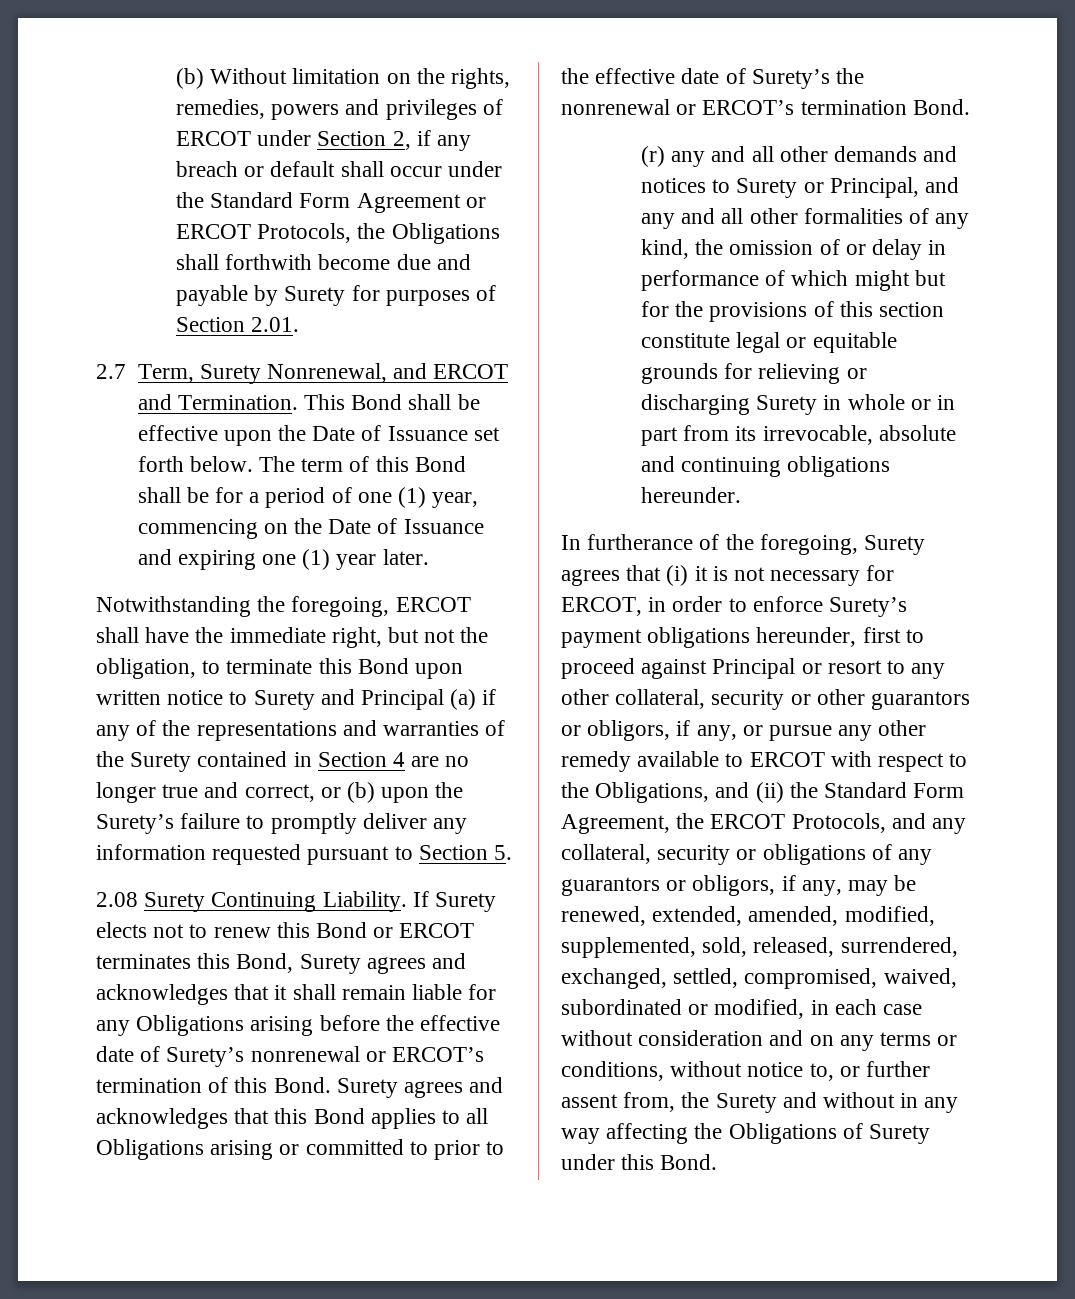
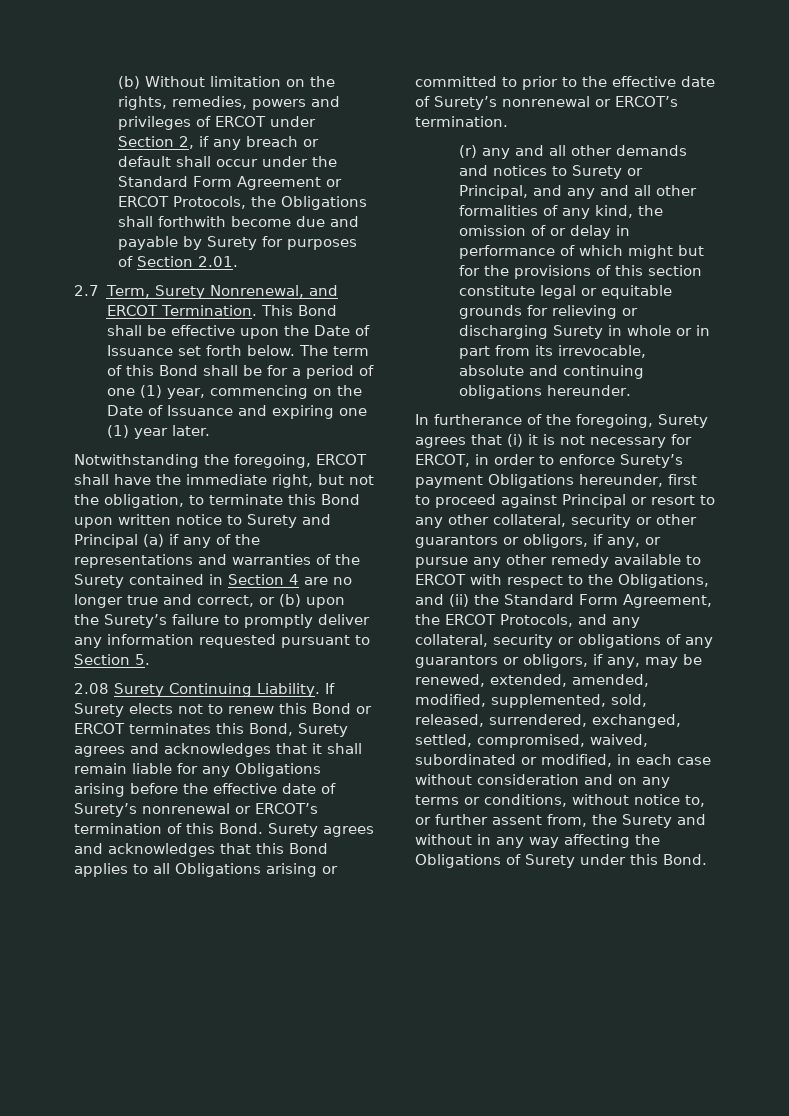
- 2.7 Term, Surety Nonrenewal, and ERCOT and Termination.
+ 2.7 Term, Surety Nonrenewal, and ERCOT Termination.
- Surety agrees and acknowledges that this Bond applies to all Obligations arising or committed to prior to the effective date of Surety’s the nonrenewal or ERCOT’s termination Bond.
+ Surety agrees and acknowledges that this Bond applies to all Obligations arising or committed to prior to the effective date of Surety’s nonrenewal or ERCOT’s termination.
- In furtherance of the foregoing, Surety agrees that (i) it is not necessary for ERCOT, in order to enforce Surety’s payment obligations hereunder, first to proceed against Principal or resort to any other collateral, security or other guarantors or obligors, if any, or pursue any other remedy available to ERCOT with respect to the Obligations, and (ii) the Standard Form Agreement, the ERCOT Protocols, and any collateral, security or obligations of any guarantors or obligors, if any, may be renewed, extended, amended, modified, supplemented, sold, released, surrendered, exchanged, settled, compromised, waived, subordinated or modified, in each case without consideration and on any terms or conditions, without notice to, or further assent from, the Surety and without in any way affecting the Obligations of Surety under this Bond.
+ In furtherance of the foregoing, Surety agrees that (i) it is not necessary for ERCOT, in order to enforce Surety’s payment Obligations hereunder, first to proceed against Principal or resort to any other collateral, security or other guarantors or obligors, if any, or pursue any other remedy available to ERCOT with respect to the Obligations, and (ii) the Standard Form Agreement, the ERCOT Protocols, and any collateral, security or obligations of any guarantors or obligors, if any, may be renewed, extended, amended, modified, supplemented, sold, released, surrendered, exchanged, settled, compromised, waived, subordinated or modified, in each case without consideration and on any terms or conditions, without notice to, or further assent from, the Surety and without in any way affecting the Obligations of Surety under this Bond.

